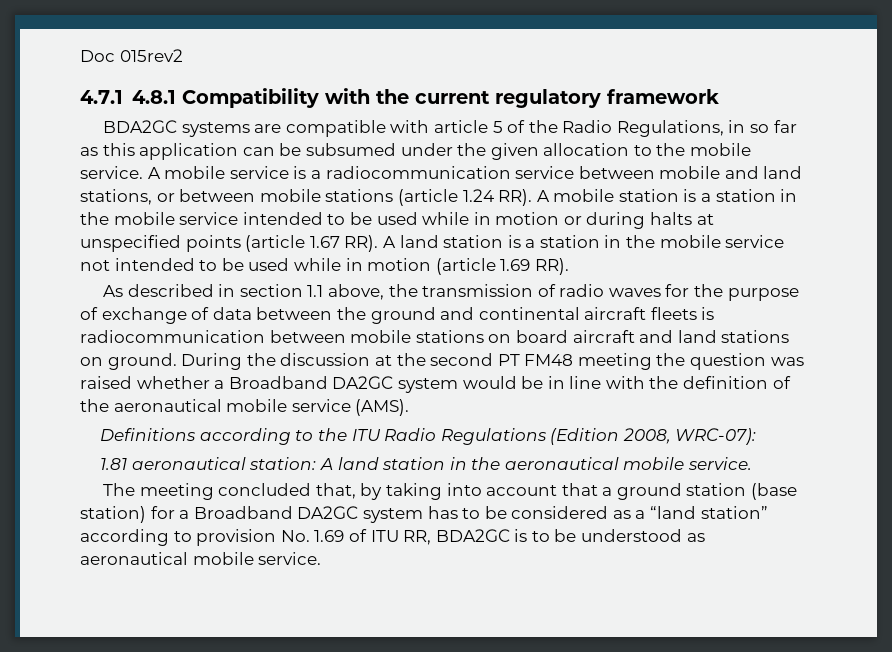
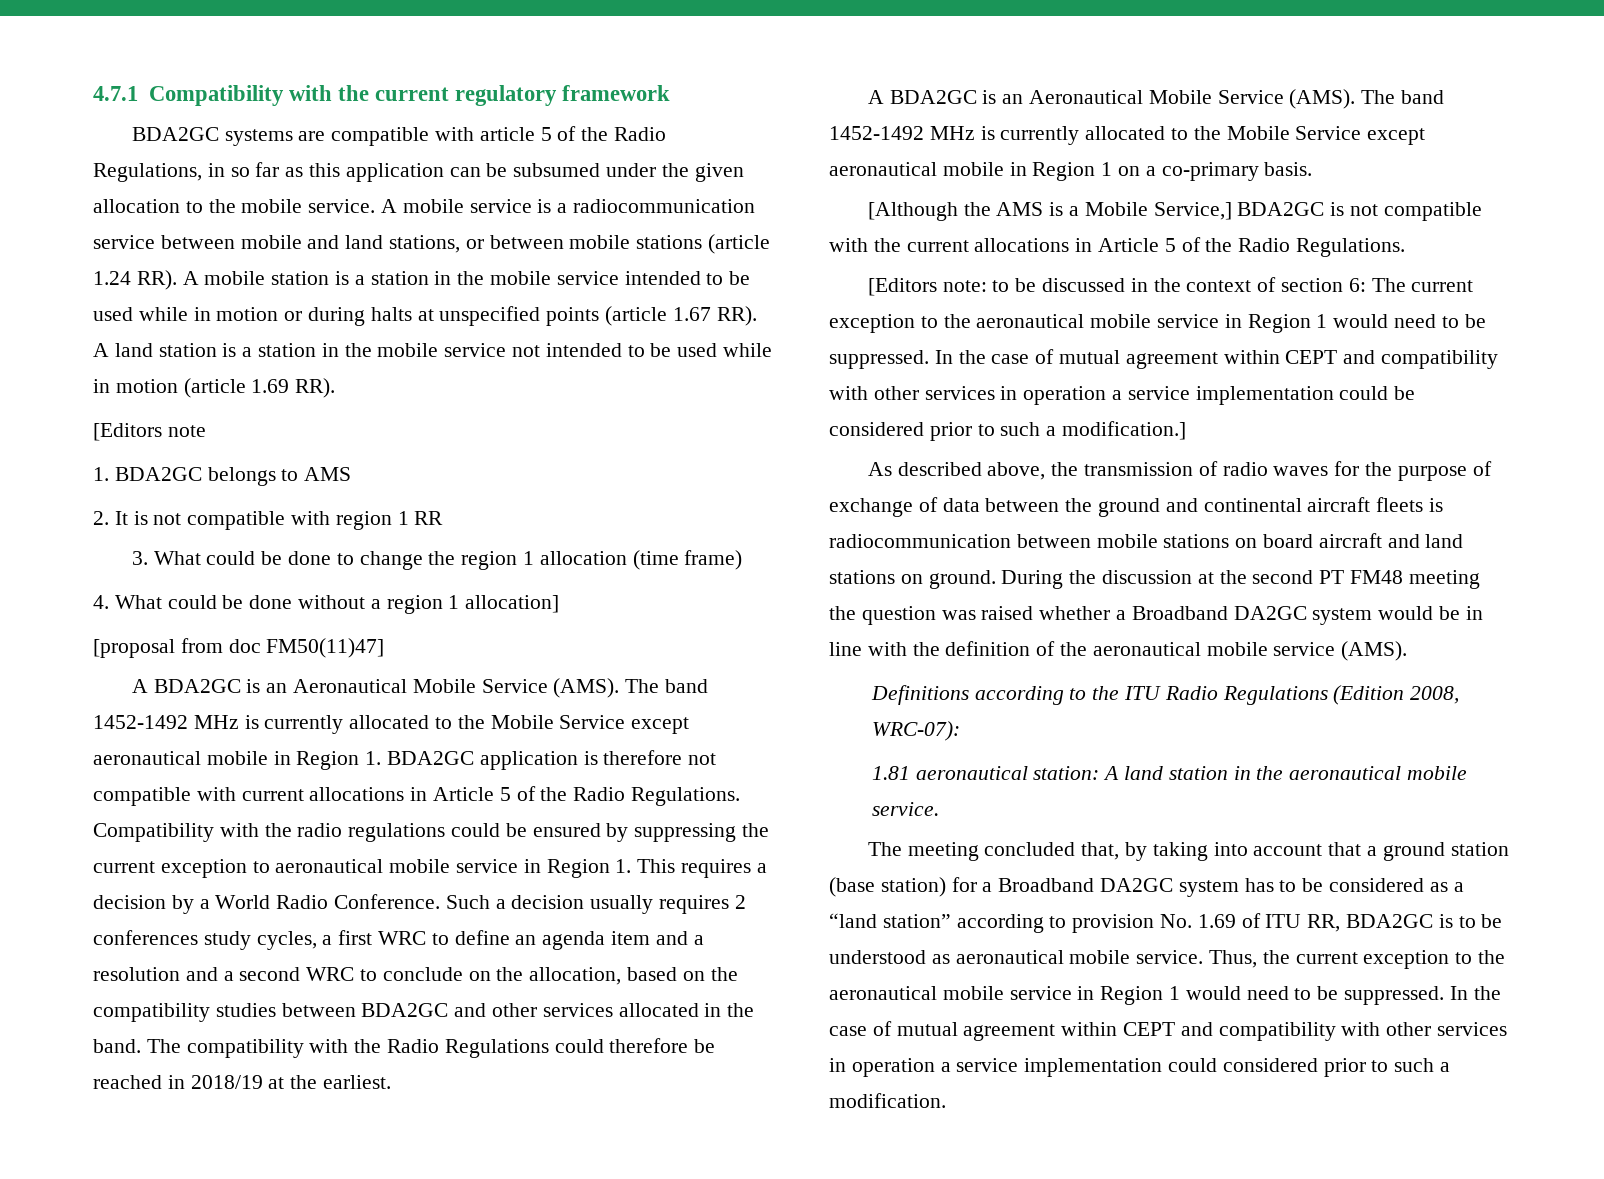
- Doc 015rev2
- 4.7.1 4.8.1 Compatibility with the current regulatory framework
+ 4.7.1 Compatibility with the current regulatory framework
+ [Editors note
+ 1. BDA2GC belongs to AMS
+ 2. It is not compatible with region 1 RR
+ 3. What could be done to change the region 1 allocation (time frame)
+ 4. What could be done without a region 1 allocation]
+ [proposal from doc FM50(11)47]
+ A BDA2GC is an Aeronautical Mobile Service (AMS). The band 1452-1492 MHz is currently allocated to the Mobile Service except aeronautical mobile in Region 1. BDA2GC application is therefore not compatible with current allocations in Article 5 of the Radio Regulations. Compatibility with the radio regulations could be ensured by suppressing the current exception to aeronautical mobile service in Region 1. This requires a decision by a World Radio Conference. Such a decision usually requires 2 conferences study cycles, a first WRC to define an agenda item and a resolution and a second WRC to conclude on the allocation, based on the compatibility studies between BDA2GC and other services allocated in the band. The compatibility with the Radio Regulations could therefore be reached in 2018/19 at the earliest.
+ A BDA2GC is an Aeronautical Mobile Service (AMS). The band 1452-1492 MHz is currently allocated to the Mobile Service except aeronautical mobile in Region 1 on a co-primary basis.
+ [Although the AMS is a Mobile Service,] BDA2GC is not compatible with the current allocations in Article 5 of the Radio Regulations.
+ [Editors note: to be discussed in the context of section 6: The current exception to the aeronautical mobile service in Region 1 would need to be suppressed. In the case of mutual agreement within CEPT and compatibility with other services in operation a service implementation could be considered prior to such a modification.]
- As described in section 1.1 above, the transmission of radio waves for the purpose of exchange of data between the ground and continental aircraft fleets is radiocommunication between mobile stations on board aircraft and land stations on ground.
+ As described above, the transmission of radio waves for the purpose of exchange of data between the ground and continental aircraft fleets is radiocommunication between mobile stations on board aircraft and land stations on ground.
+ Thus, the current exception to the aeronautical mobile service in Region 1 would need to be suppressed. In the case of mutual agreement within CEPT and compatibility with other services in operation a service implementation could considered prior to such a modification.

